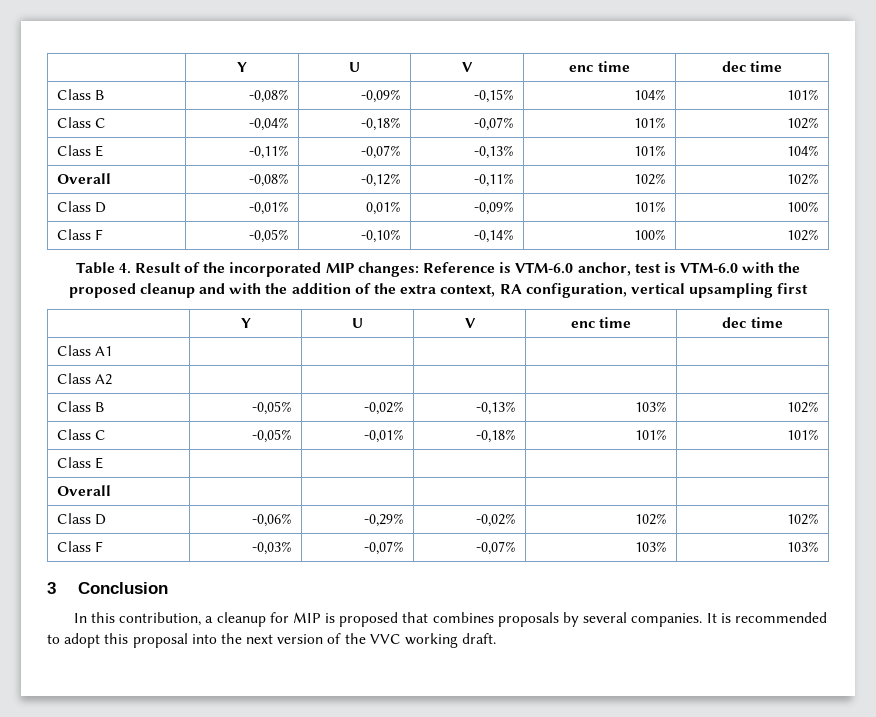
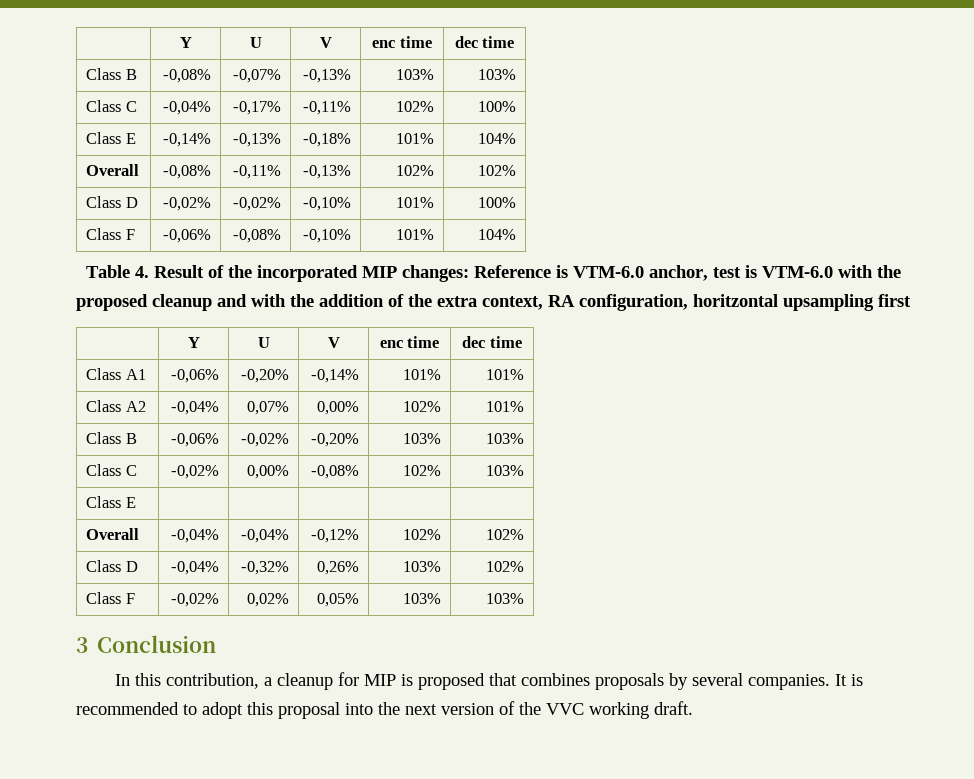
- Class B | -0,08% | -0,09% | -0,15% | 104% | 101%
+ Class B | -0,08% | -0,07% | -0,13% | 103% | 103%
- Class C | -0,04% | -0,18% | -0,07% | 101% | 102%
- Class E | -0,11% | -0,07% | -0,13% | 101% | 104%
+ Class C | -0,04% | -0,17% | -0,11% | 102% | 100%
+ Class E | -0,14% | -0,13% | -0,18% | 101% | 104%
- Overall | -0,08% | -0,12% | -0,11% | 102% | 102%
- Class D | -0,01% | 0,01% | -0,09% | 101% | 100%
+ Overall | -0,08% | -0,11% | -0,13% | 102% | 102%
+ Class D | -0,02% | -0,02% | -0,10% | 101% | 100%
- Class F | -0,05% | -0,10% | -0,14% | 100% | 102%
+ Class F | -0,06% | -0,08% | -0,10% | 101% | 104%
- Table 4. Result of the incorporated MIP changes: Reference is VTM-6.0 anchor, test is VTM-6.0 with the proposed cleanup and with the addition of the extra context, RA configuration, vertical upsampling first
+ Table 4. Result of the incorporated MIP changes: Reference is VTM-6.0 anchor, test is VTM-6.0 with the proposed cleanup and with the addition of the extra context, RA configuration, horitzontal upsampling first
- Class A1 | | | | |
- Class A2 | | | | |
- Class B | -0,05% | -0,02% | -0,13% | 103% | 102%
- Class C | -0,05% | -0,01% | -0,18% | 101% | 101%
+ Class A1 | -0,06% | -0,20% | -0,14% | 101% | 101%
+ Class A2 | -0,04% | 0,07% | 0,00% | 102% | 101%
+ Class B | -0,06% | -0,02% | -0,20% | 103% | 103%
+ Class C | -0,02% | 0,00% | -0,08% | 102% | 103%
  Class E | | | | |
- Overall | | | | |
- Class D | -0,06% | -0,29% | -0,02% | 102% | 102%
+ Overall | -0,04% | -0,04% | -0,12% | 102% | 102%
+ Class D | -0,04% | -0,32% | 0,26% | 103% | 102%
- Class F | -0,03% | -0,07% | -0,07% | 103% | 103%
+ Class F | -0,02% | 0,02% | 0,05% | 103% | 103%

